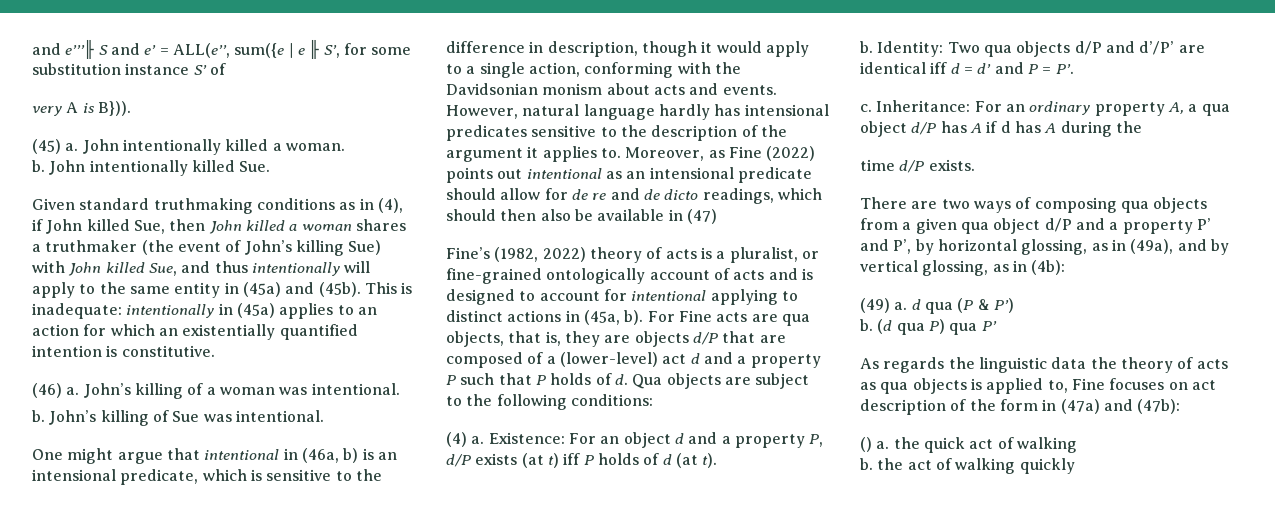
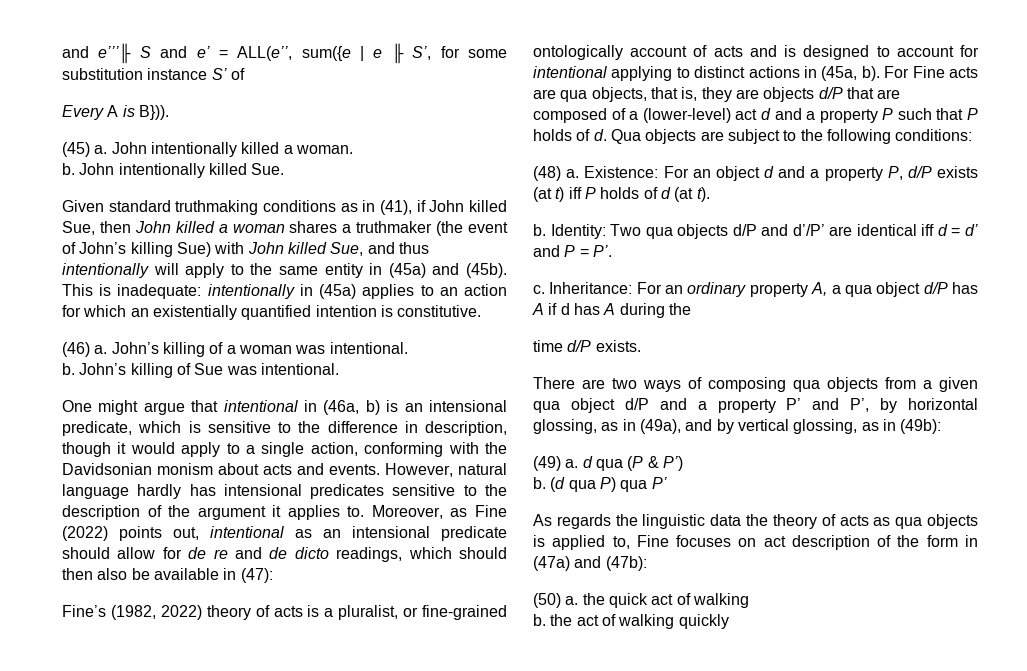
- very A is B})).
+ Every A is B})).
- Given standard truthmaking conditions as in (4), if John killed Sue, then John killed a woman shares a truthmaker (the event of John’s killing Sue) with John killed Sue, and thus intentionally will apply to the same entity in (45a) and (45b).
+ Given standard truthmaking conditions as in (41), if John killed Sue, then John killed a woman shares a truthmaker (the event of John’s killing Sue) with John killed Sue, and thus intentionally will apply to the same entity in (45a) and (45b).
- Moreover, as Fine (2022) points out intentional as an intensional predicate should allow for de re and de dicto readings, which should then also be available in (47)
+ Moreover, as Fine (2022) points out, intentional as an intensional predicate should allow for de re and de dicto readings, which should then also be available in (47):
- (4) a.
+ (48) a.
- There are two ways of composing qua objects from a given qua object d/P and a property P’ and P’, by horizontal glossing, as in (49a), and by vertical glossing, as in (4b):
+ There are two ways of composing qua objects from a given qua object d/P and a property P’ and P’, by horizontal glossing, as in (49a), and by vertical glossing, as in (49b):
- () a. the quick act of walking
+ (50) a. the quick act of walking

